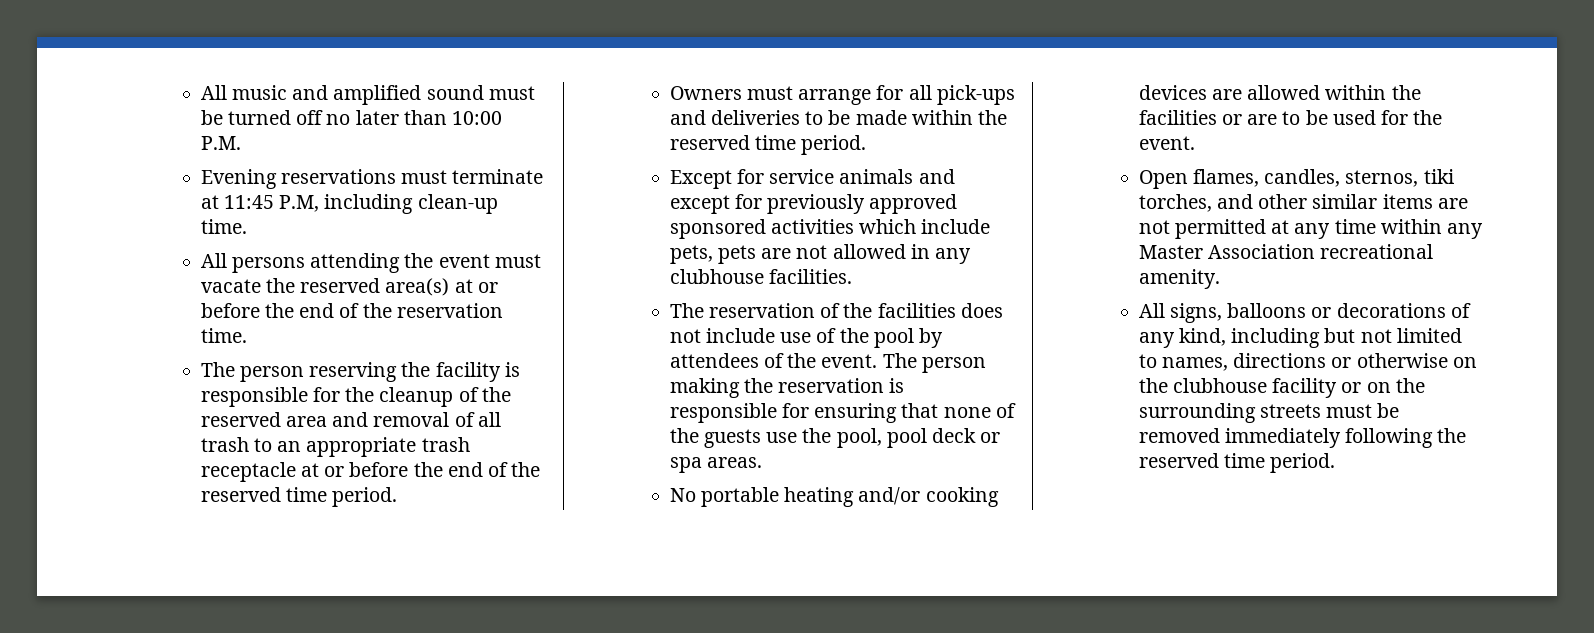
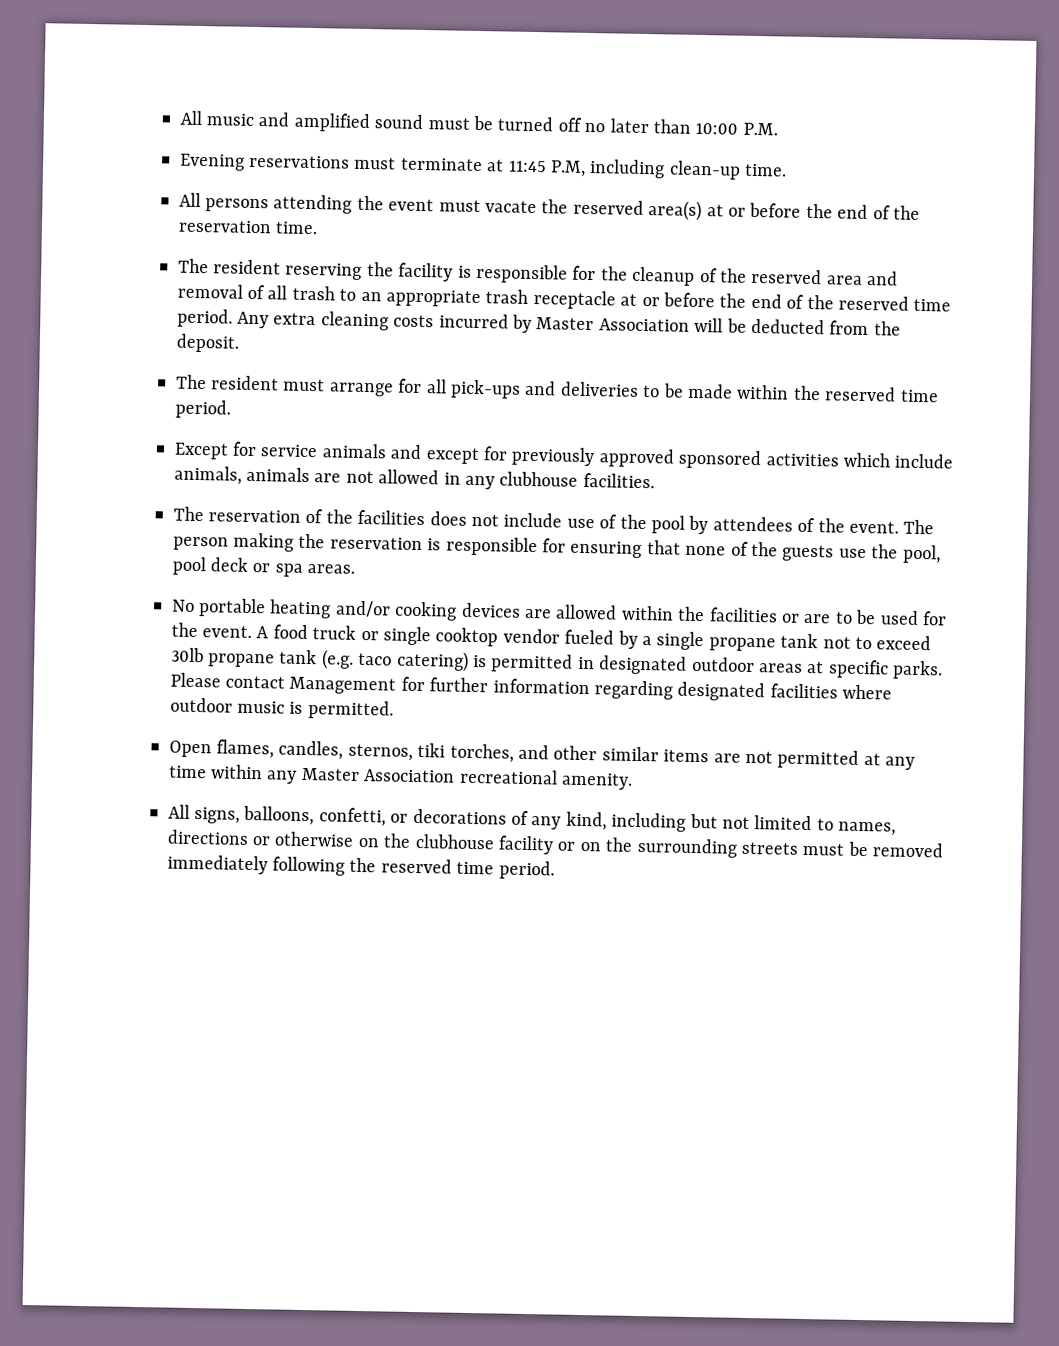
- The person reserving the facility is responsible for the cleanup of the reserved area and removal of all trash to an appropriate trash receptacle at or before the end of the reserved time period.
- Owners must arrange for all pick-ups and deliveries to be made within the reserved time period.
+ The resident reserving the facility is responsible for the cleanup of the reserved area and removal of all trash to an appropriate trash receptacle at or before the end of the reserved time period. Any extra cleaning costs incurred by Master Association will be deducted from the deposit.
+ The resident must arrange for all pick-ups and deliveries to be made within the reserved time period.
- Except for service animals and except for previously approved sponsored activities which include pets, pets are not allowed in any clubhouse facilities.
+ Except for service animals and except for previously approved sponsored activities which include animals, animals are not allowed in any clubhouse facilities.
+ A food truck or single cooktop vendor fueled by a single propane tank not to exceed 30lb propane tank (e.g. taco catering) is permitted in designated outdoor areas at specific parks. Please contact Management for further information regarding designated facilities where outdoor music is permitted.
- All signs, balloons or decorations of any kind, including but not limited to names, directions or otherwise on the clubhouse facility or on the surrounding streets must be removed immediately following the reserved time period.
+ All signs, balloons, confetti, or decorations of any kind, including but not limited to names, directions or otherwise on the clubhouse facility or on the surrounding streets must be removed immediately following the reserved time period.

